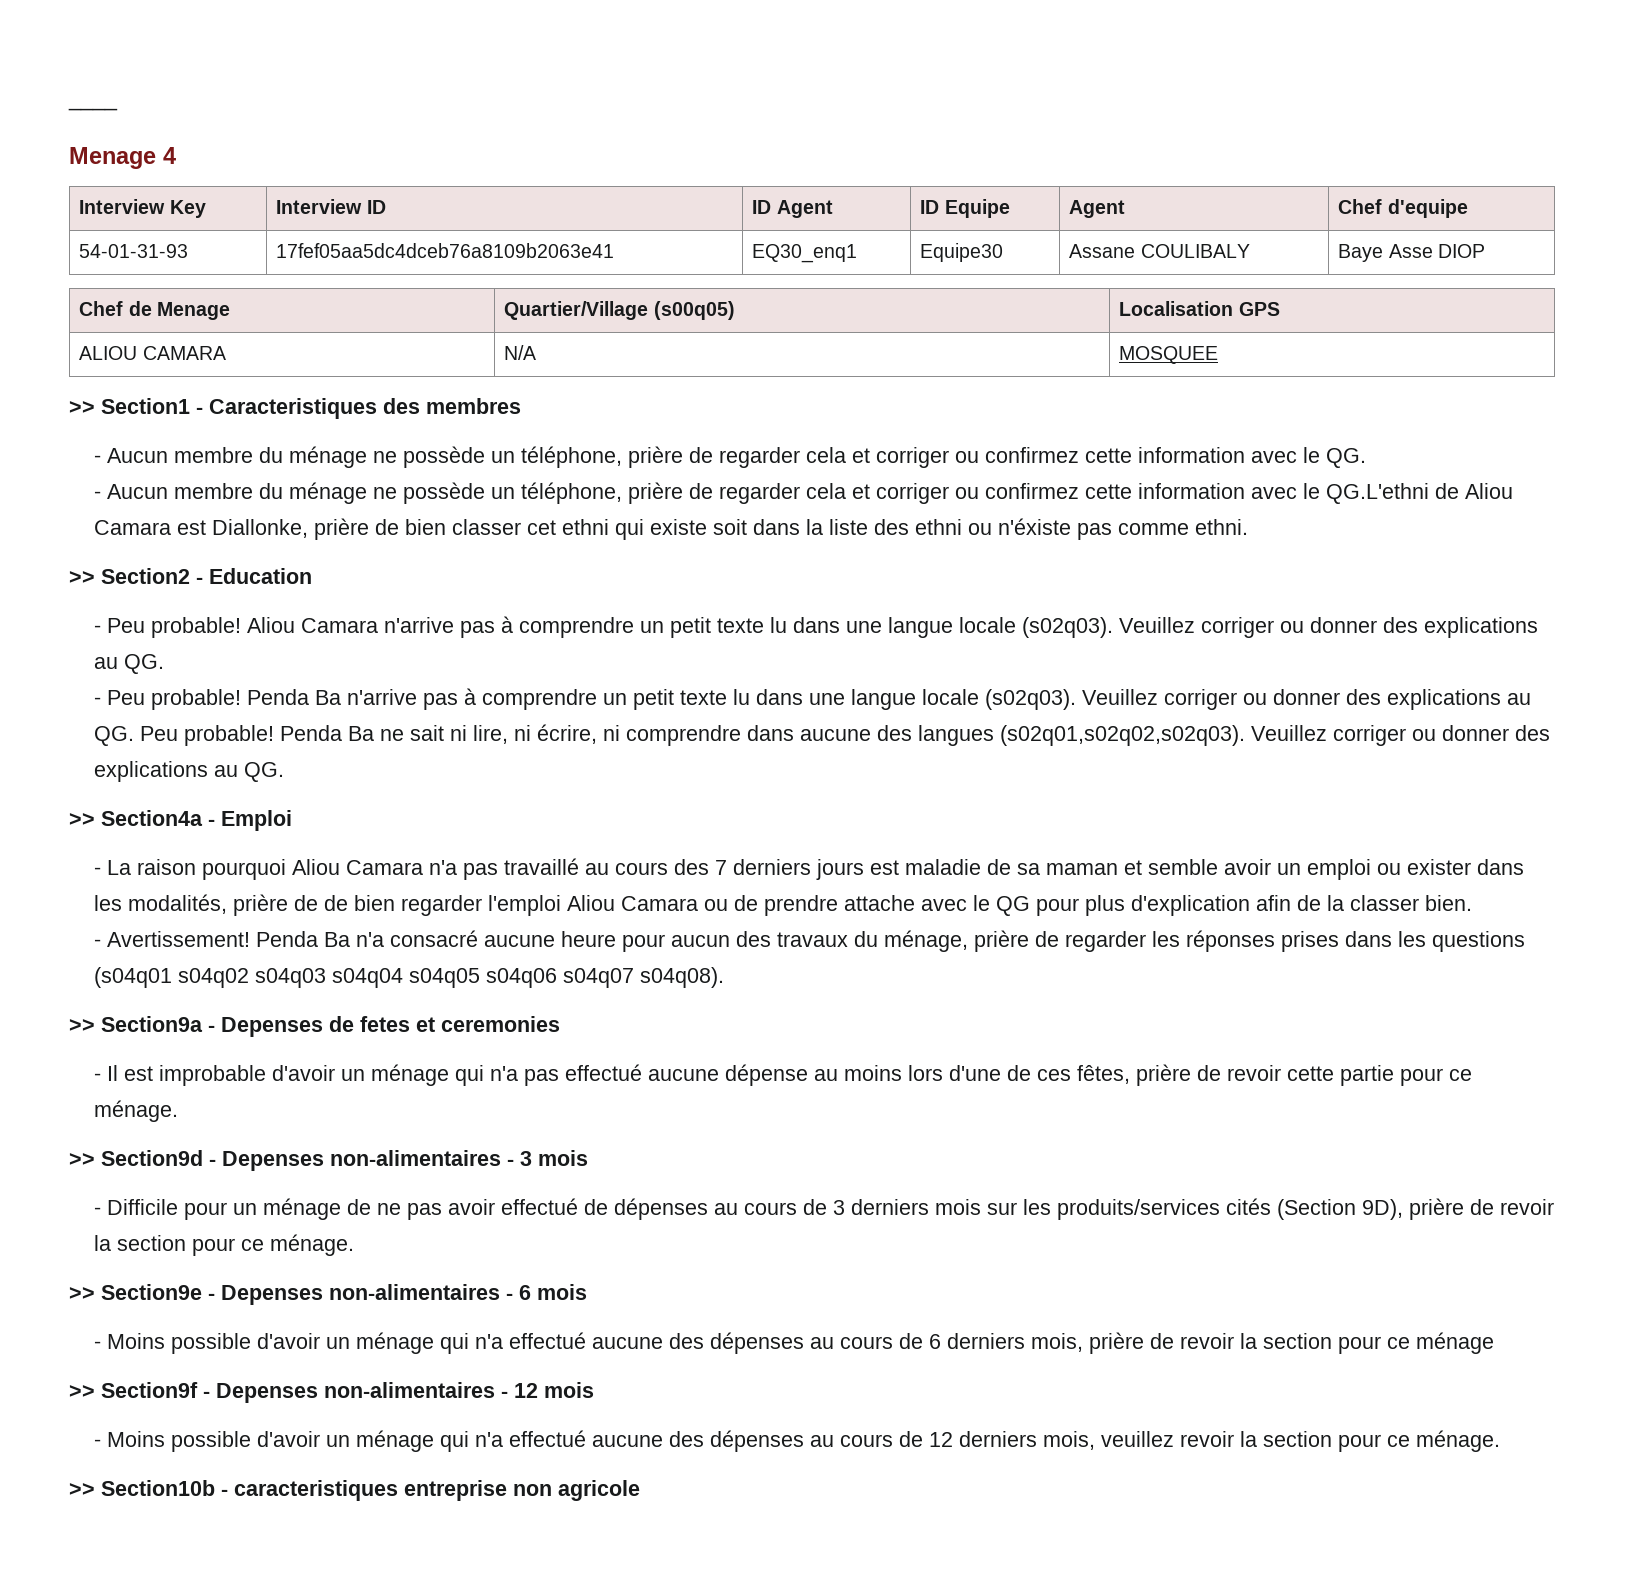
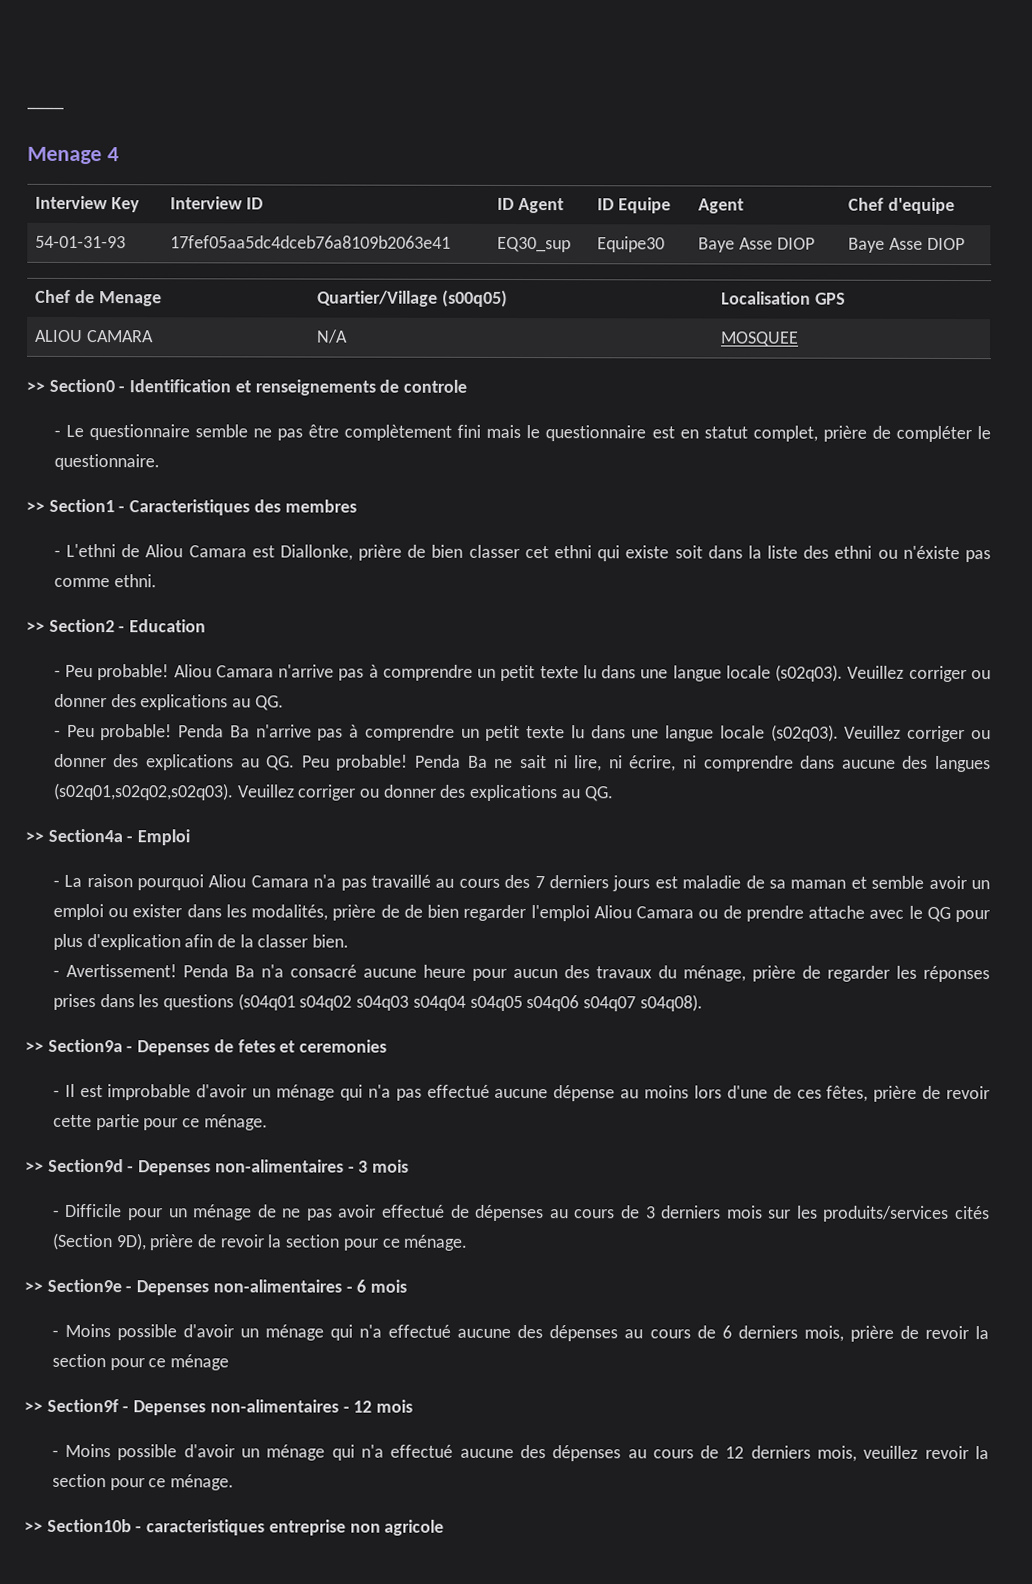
- 54-01-31-93 | 17fef05aa5dc4dceb76a8109b2063e41 | EQ30_enq1 | Equipe30 | Assane COULIBALY | Baye Asse DIOP
+ 54-01-31-93 | 17fef05aa5dc4dceb76a8109b2063e41 | EQ30_sup | Equipe30 | Baye Asse DIOP | Baye Asse DIOP
+ >> Section0 - Identification et renseignements de controle
+ - Le questionnaire semble ne pas être complètement fini mais le questionnaire est en statut complet, prière de compléter le questionnaire.
- - Aucun membre du ménage ne possède un téléphone, prière de regarder cela et corriger ou confirmez cette information avec le QG.
- - Aucun membre du ménage ne possède un téléphone, prière de regarder cela et corriger ou confirmez cette information avec le QG.L'ethni de Aliou Camara est Diallonke, prière de bien classer cet ethni qui existe soit dans la liste des ethni ou n'éxiste pas comme ethni.
+ - L'ethni de Aliou Camara est Diallonke, prière de bien classer cet ethni qui existe soit dans la liste des ethni ou n'éxiste pas comme ethni.

